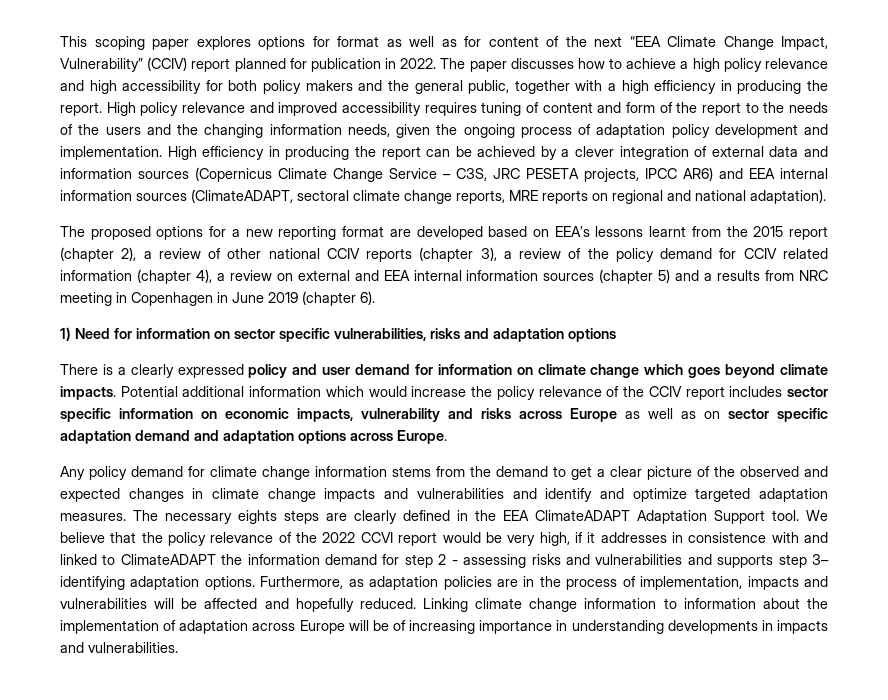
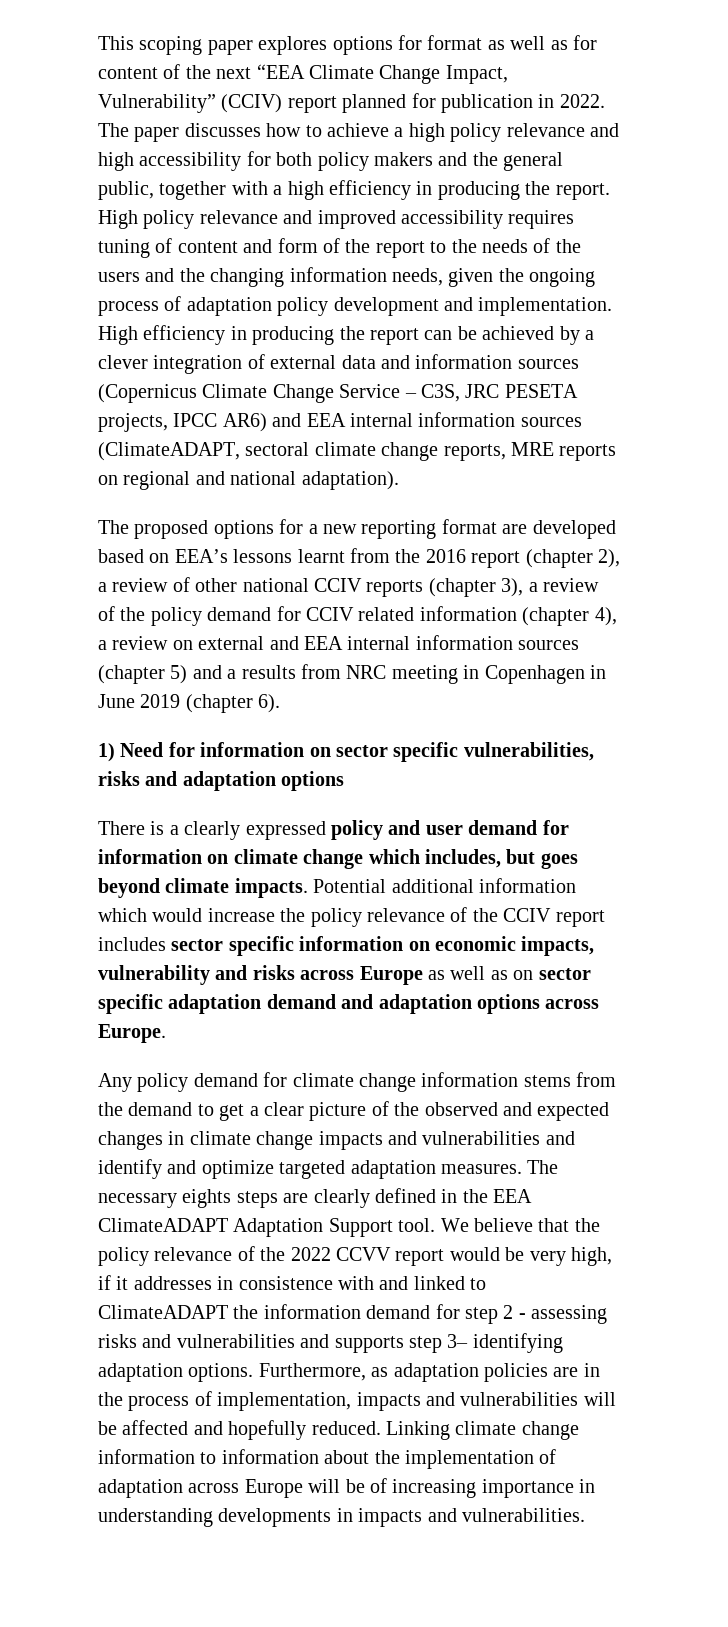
- The proposed options for a new reporting format are developed based on EEA’s lessons learnt from the 2015 report (chapter 2), a review of other national CCIV reports (chapter 3), a review of the policy demand for CCIV related information (chapter 4), a review on external and EEA internal information sources (chapter 5) and a results from NRC meeting in Copenhagen in June 2019 (chapter 6).
+ The proposed options for a new reporting format are developed based on EEA’s lessons learnt from the 2016 report (chapter 2), a review of other national CCIV reports (chapter 3), a review of the policy demand for CCIV related information (chapter 4), a review on external and EEA internal information sources (chapter 5) and a results from NRC meeting in Copenhagen in June 2019 (chapter 6).
- There is a clearly expressed policy and user demand for information on climate change which goes beyond climate impacts.
+ There is a clearly expressed policy and user demand for information on climate change which includes, but goes beyond climate impacts.
- We believe that the policy relevance of the 2022 CCVI report would be very high, if it addresses in consistence with and linked to ClimateADAPT the information demand for step 2 - assessing risks and vulnerabilities and supports step 3– identifying adaptation options.
+ We believe that the policy relevance of the 2022 CCVV report would be very high, if it addresses in consistence with and linked to ClimateADAPT the information demand for step 2 - assessing risks and vulnerabilities and supports step 3– identifying adaptation options.

